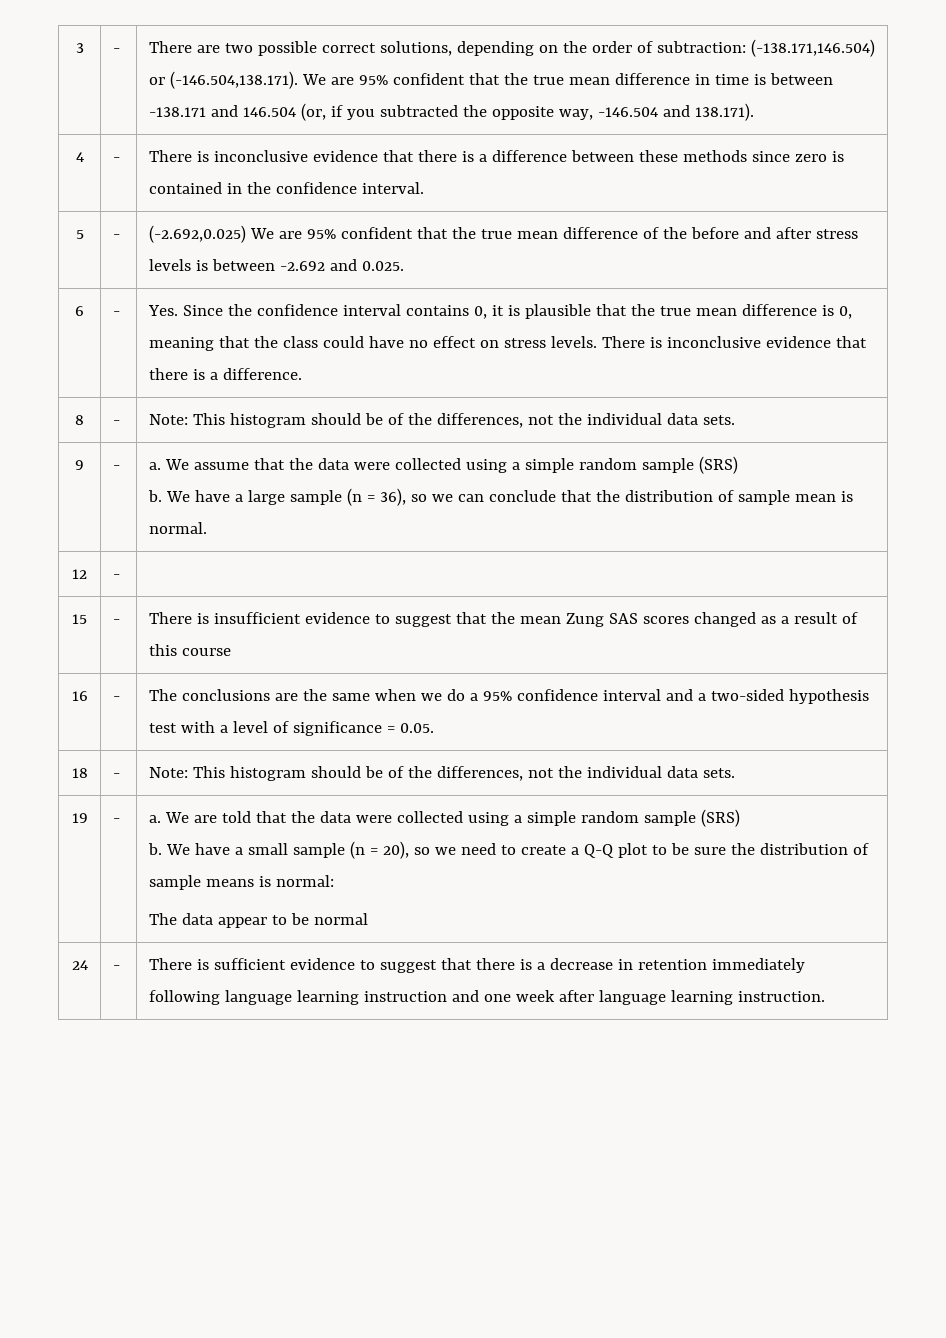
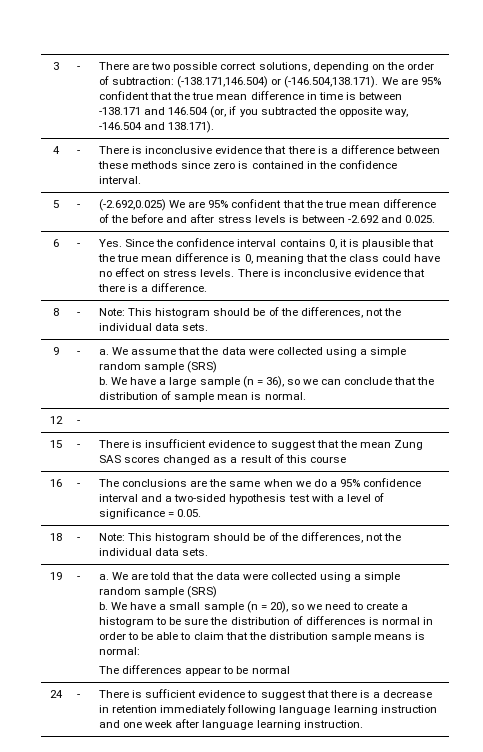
- We have a small sample (n = 20), so we need to create a Q-Q plot to be sure the distribution of sample means is normal:
+ We have a small sample (n = 20), so we need to create a histogram to be sure the distribution of differences is normal in order to be able to claim that the distribution sample means is normal:
- The data appear to be normal
+ The differences appear to be normal

